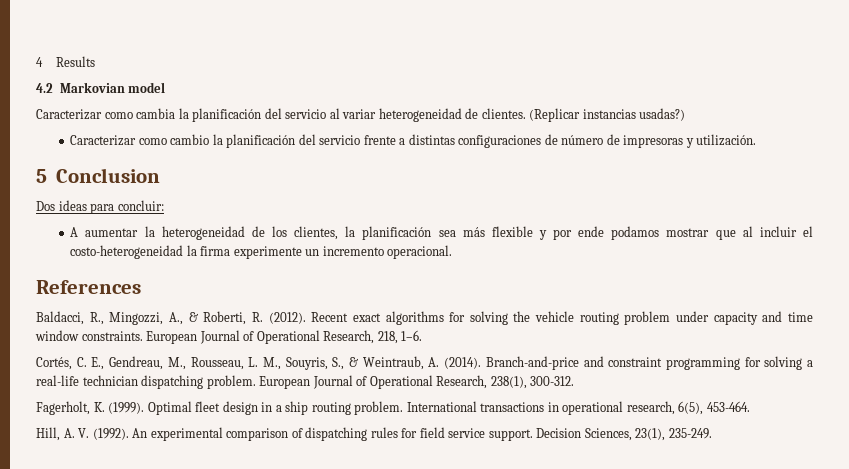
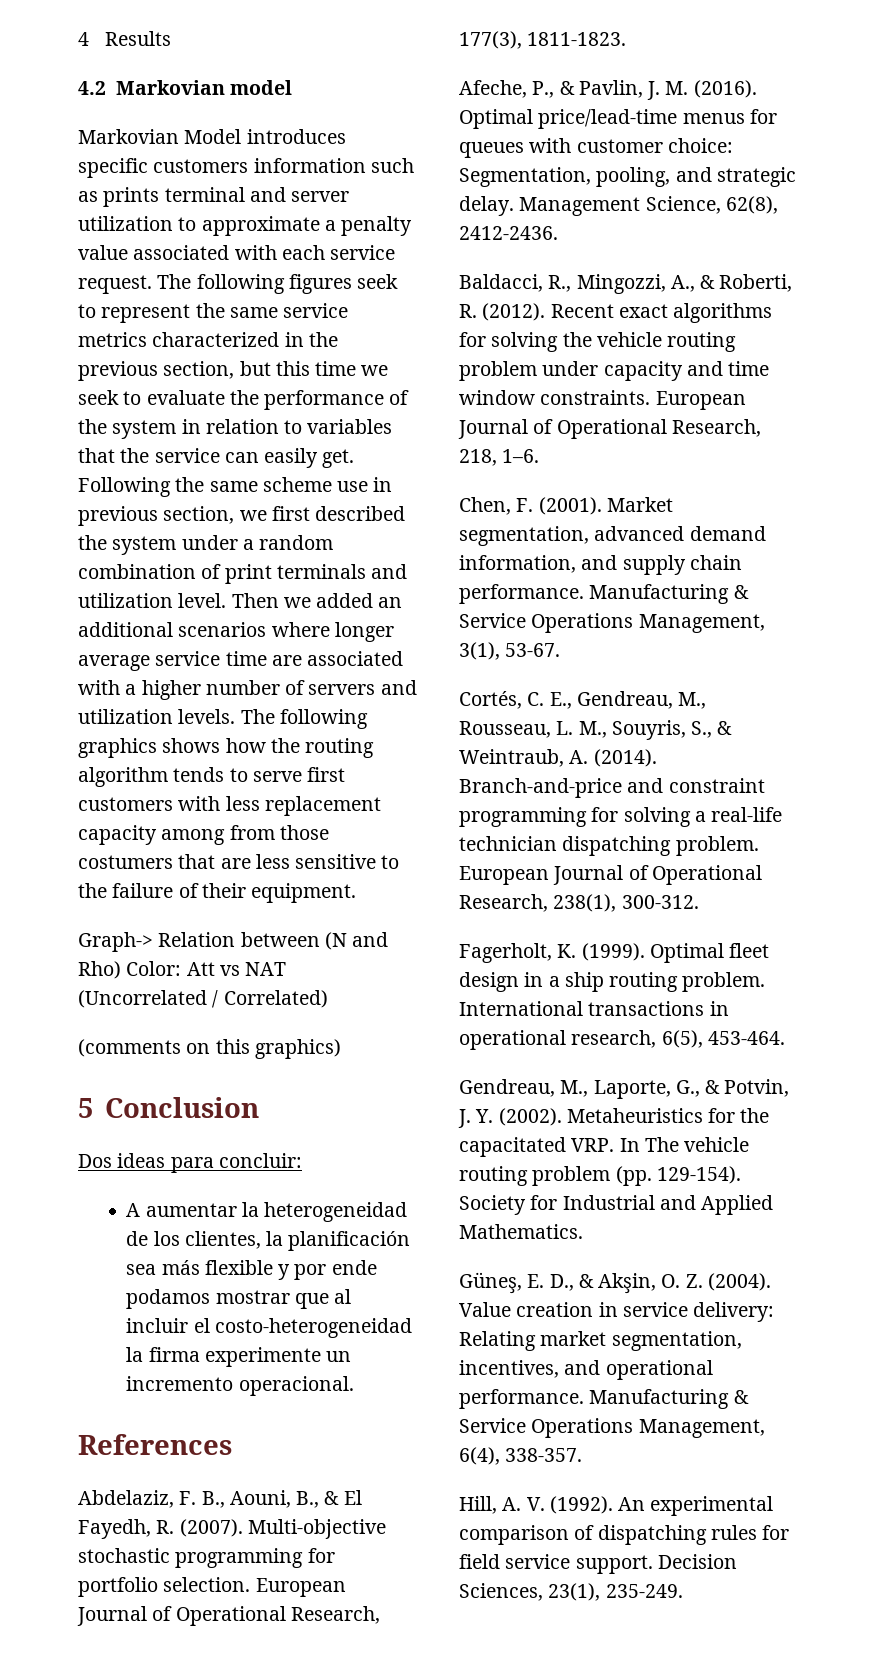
- Caracterizar como cambia la planificación del servicio al variar heterogeneidad de clientes. (Replicar instancias usadas?)
- Caracterizar como cambio la planificación del servicio frente a distintas configuraciones de número de impresoras y utilización.
+ Markovian Model introduces specific customers information such as prints terminal and server utilization to approximate a penalty value associated with each service request. The following figures seek to represent the same service metrics characterized in the previous section, but this time we seek to evaluate the performance of the system in relation to variables that the service can easily get. Following the same scheme use in previous section, we first described the system under a random combination of print terminals and utilization level. Then we added an additional scenarios where longer average service time are associated with a higher number of servers and utilization levels. The following graphics shows how the routing algorithm tends to serve first customers with less replacement capacity among from those costumers that are less sensitive to the failure of their equipment.
+ Graph-> Relation between (N and Rho) Color: Att vs NAT (Uncorrelated / Correlated)
+ (comments on this graphics)
+ Abdelaziz, F. B., Aouni, B., & El Fayedh, R. (2007). Multi-objective stochastic programming for portfolio selection. European Journal of Operational Research, 177(3), 1811-1823.
+ Afeche, P., & Pavlin, J. M. (2016). Optimal price/lead-time menus for queues with customer choice: Segmentation, pooling, and strategic delay. Management Science, 62(8), 2412-2436.
+ Chen, F. (2001). Market segmentation, advanced demand information, and supply chain performance. Manufacturing & Service Operations Management, 3(1), 53-67.
+ Gendreau, M., Laporte, G., & Potvin, J. Y. (2002). Metaheuristics for the capacitated VRP. In The vehicle routing problem (pp. 129-154). Society for Industrial and Applied Mathematics.
+ Güneş, E. D., & Akşin, O. Z. (2004). Value creation in service delivery: Relating market segmentation, incentives, and operational performance. Manufacturing & Service Operations Management, 6(4), 338-357.

